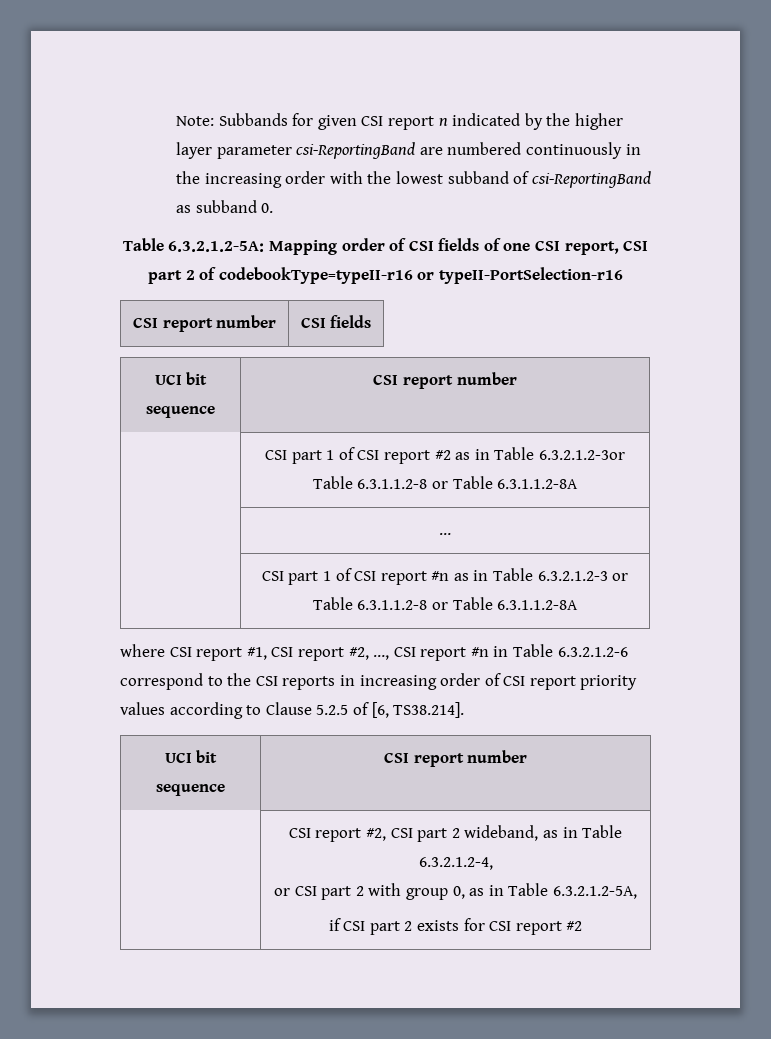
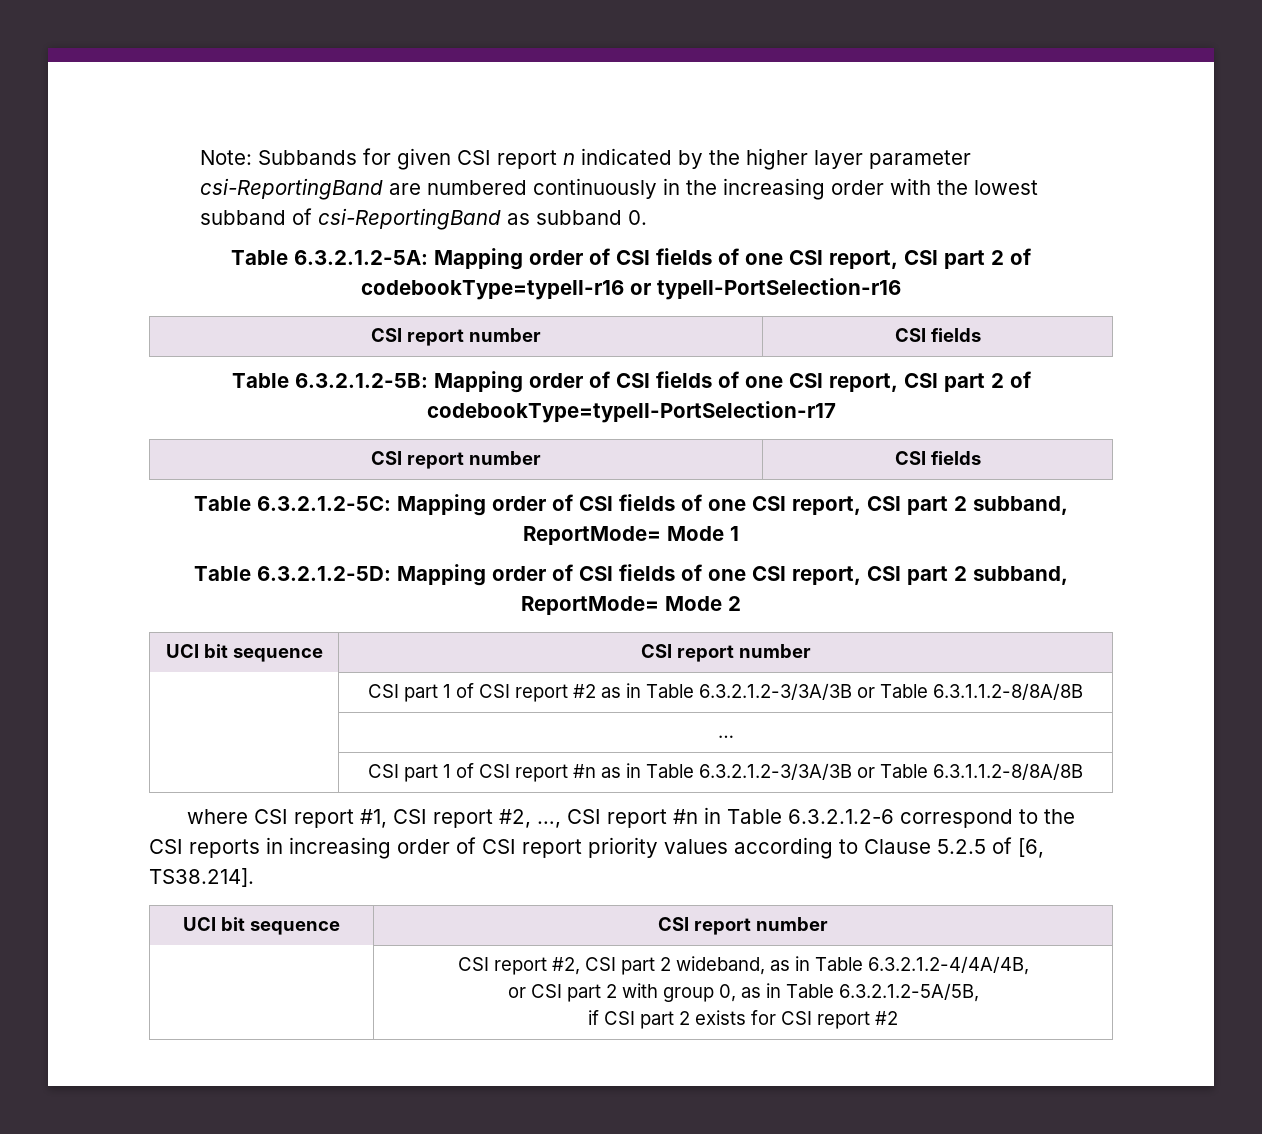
+ Table 6.3.2.1.2-5B: Mapping order of CSI fields of one CSI report, CSI part 2 of codebookType=typeII-PortSelection-r17
+ CSI report number | CSI fields
+ Table 6.3.2.1.2-5C: Mapping order of CSI fields of one CSI report, CSI part 2 subband, ReportMode= Mode 1
+ Table 6.3.2.1.2-5D: Mapping order of CSI fields of one CSI report, CSI part 2 subband, ReportMode= Mode 2
- | CSI part 1 of CSI report #2 as in Table 6.3.2.1.2-3or Table 6.3.1.1.2-8 or Table 6.3.1.1.2-8A
+ | CSI part 1 of CSI report #2 as in Table 6.3.2.1.2-3/3A/3B or Table 6.3.1.1.2-8/8A/8B
- | CSI part 1 of CSI report #n as in Table 6.3.2.1.2-3 or Table 6.3.1.1.2-8 or Table 6.3.1.1.2-8A
+ | CSI part 1 of CSI report #n as in Table 6.3.2.1.2-3/3A/3B or Table 6.3.1.1.2-8/8A/8B
- | CSI report #2, CSI part 2 wideband, as in Table 6.3.2.1.2-4,
- or CSI part 2 with group 0, as in Table 6.3.2.1.2-5A,
+ | CSI report #2, CSI part 2 wideband, as in Table 6.3.2.1.2-4/4A/4B,
+ or CSI part 2 with group 0, as in Table 6.3.2.1.2-5A/5B,

